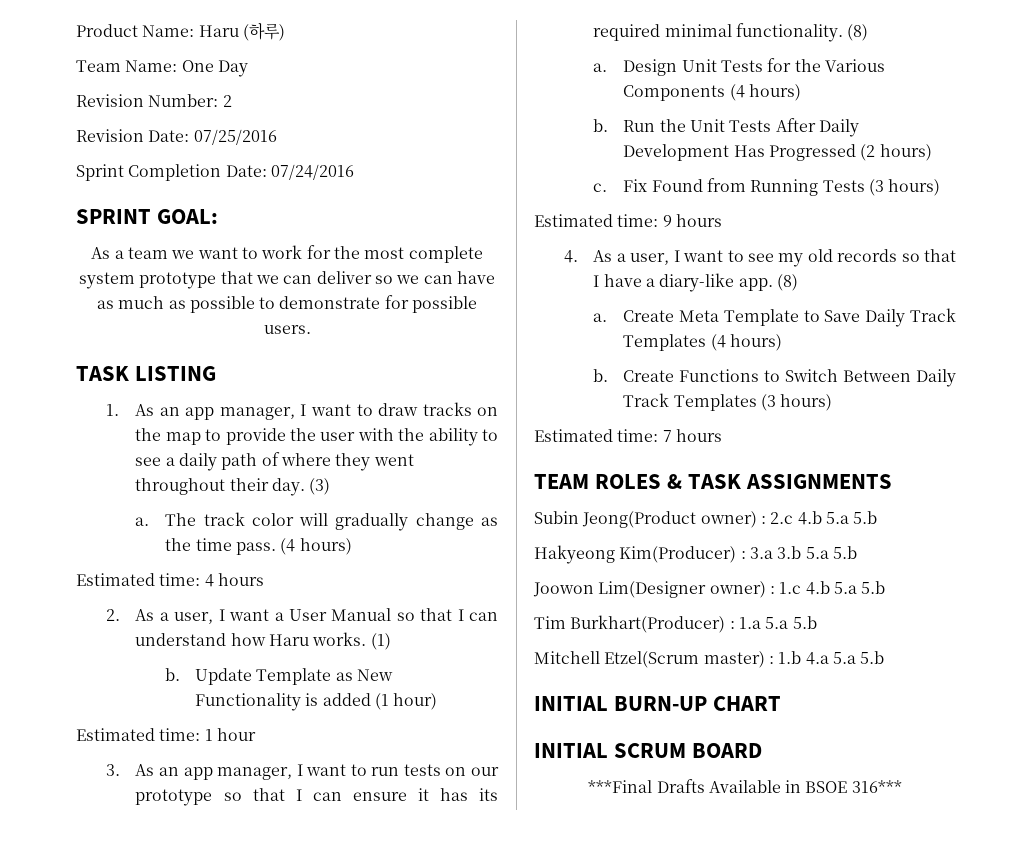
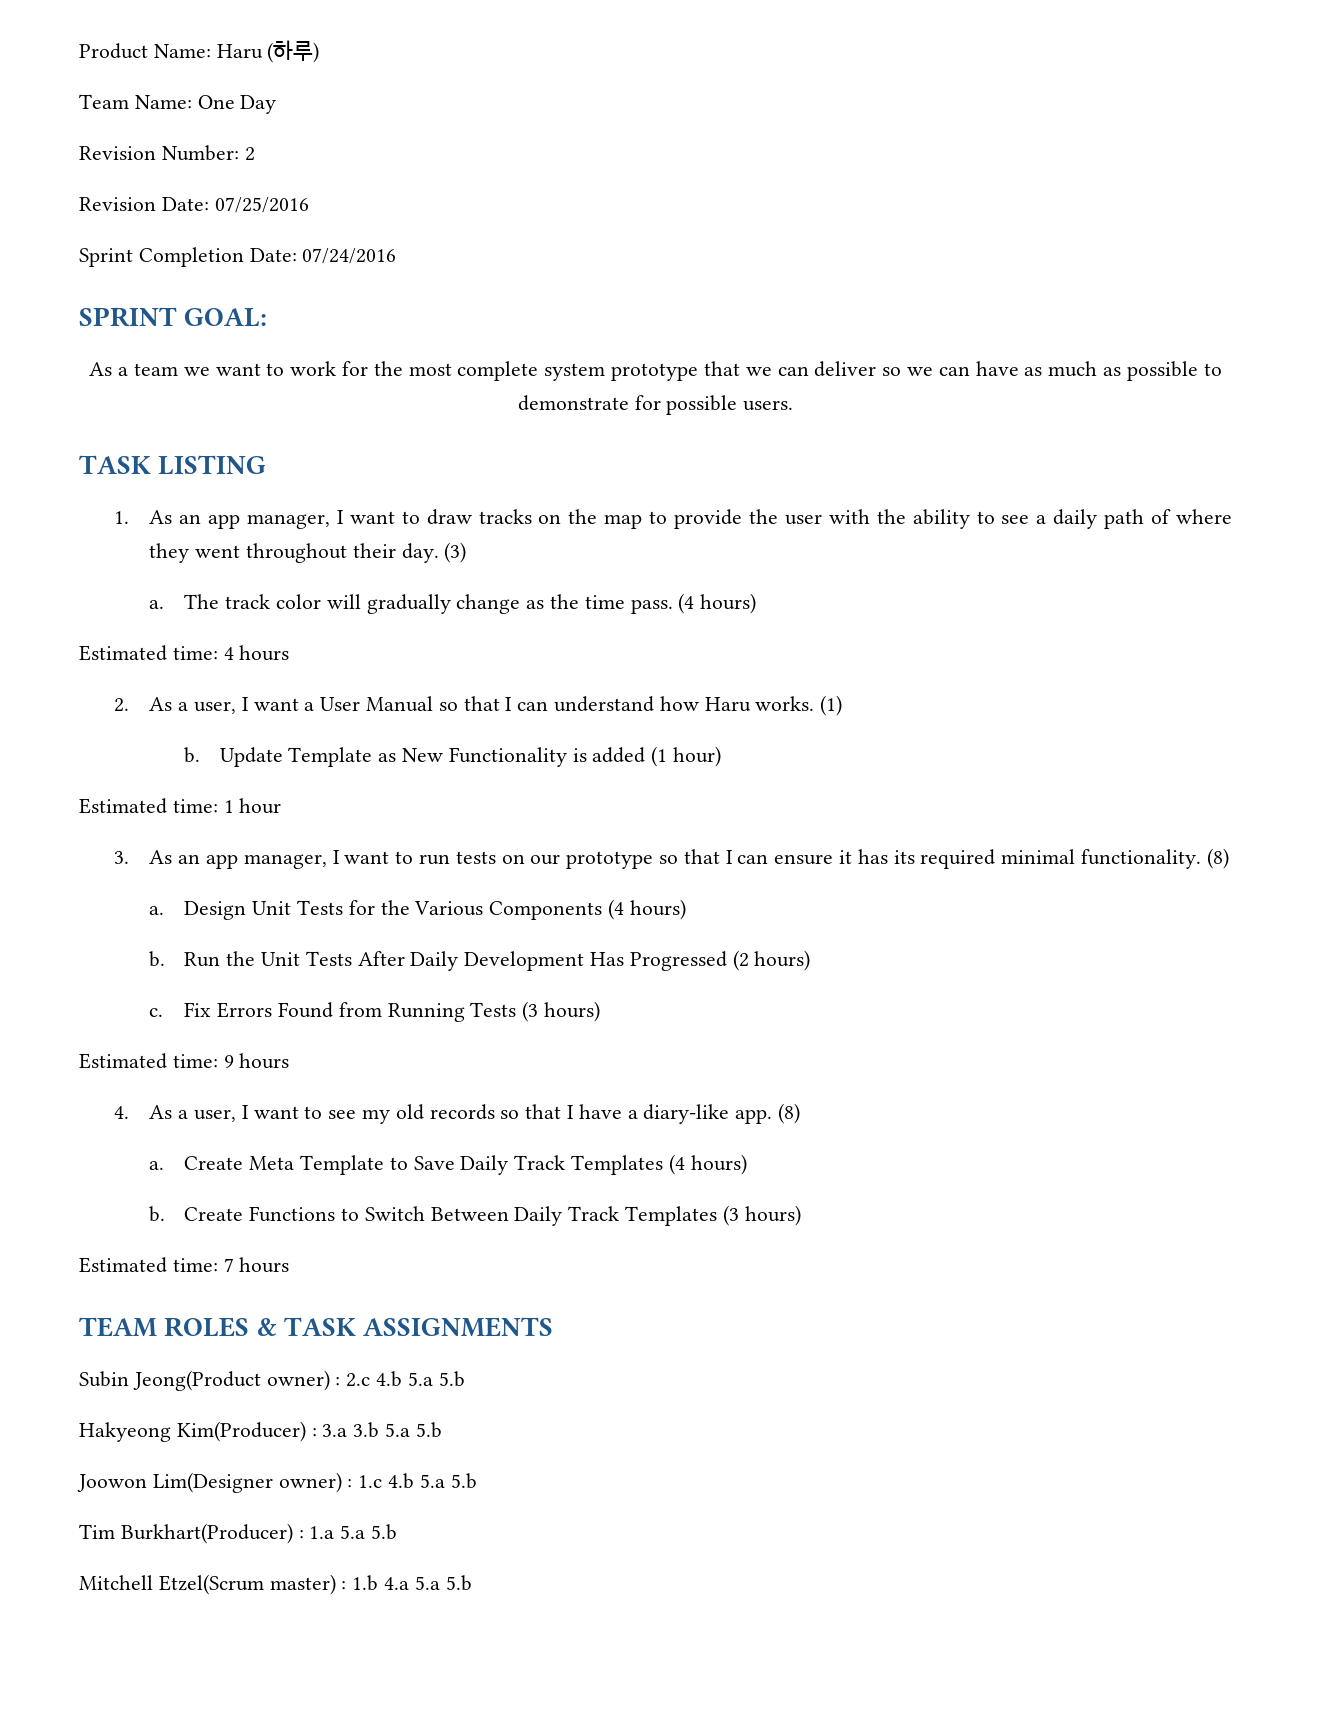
- Fix Found from Running Tests (3 hours)
+ Fix Errors Found from Running Tests (3 hours)
- INITIAL BURN-UP CHART
- INITIAL SCRUM BOARD
- ***Final Drafts Available in BSOE 316***

